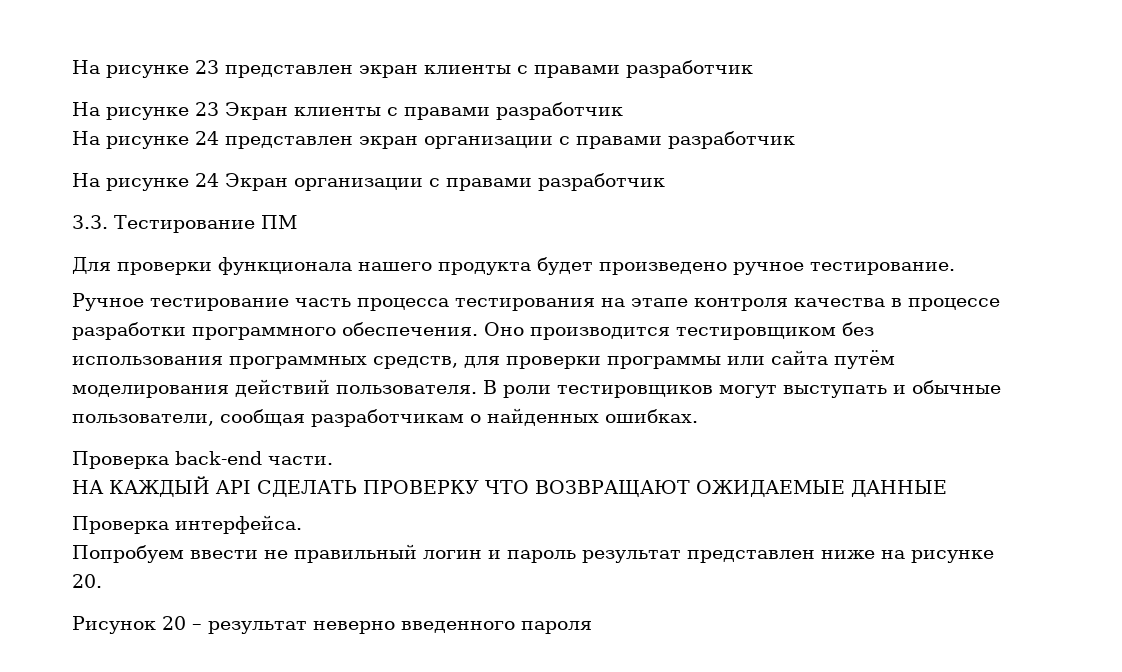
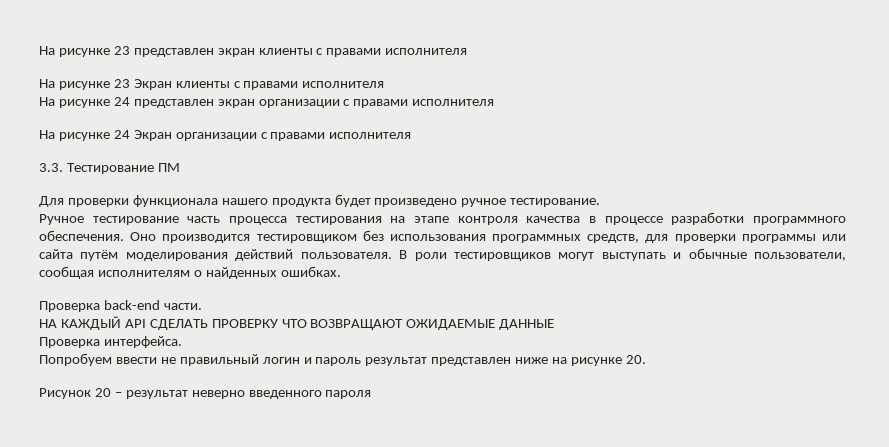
- На рисунке 23 представлен экран клиенты с правами разработчик
+ На рисунке 23 представлен экран клиенты с правами исполнителя
- На рисунке 23 Экран клиенты с правами разработчик
+ На рисунке 23 Экран клиенты с правами исполнителя
- На рисунке 24 представлен экран организации с правами разработчик
+ На рисунке 24 представлен экран организации с правами исполнителя
- На рисунке 24 Экран организации с правами разработчик
+ На рисунке 24 Экран организации с правами исполнителя
- В роли тестировщиков могут выступать и обычные пользователи, сообщая разработчикам о найденных ошибках.
+ В роли тестировщиков могут выступать и обычные пользователи, сообщая исполнителям о найденных ошибках.

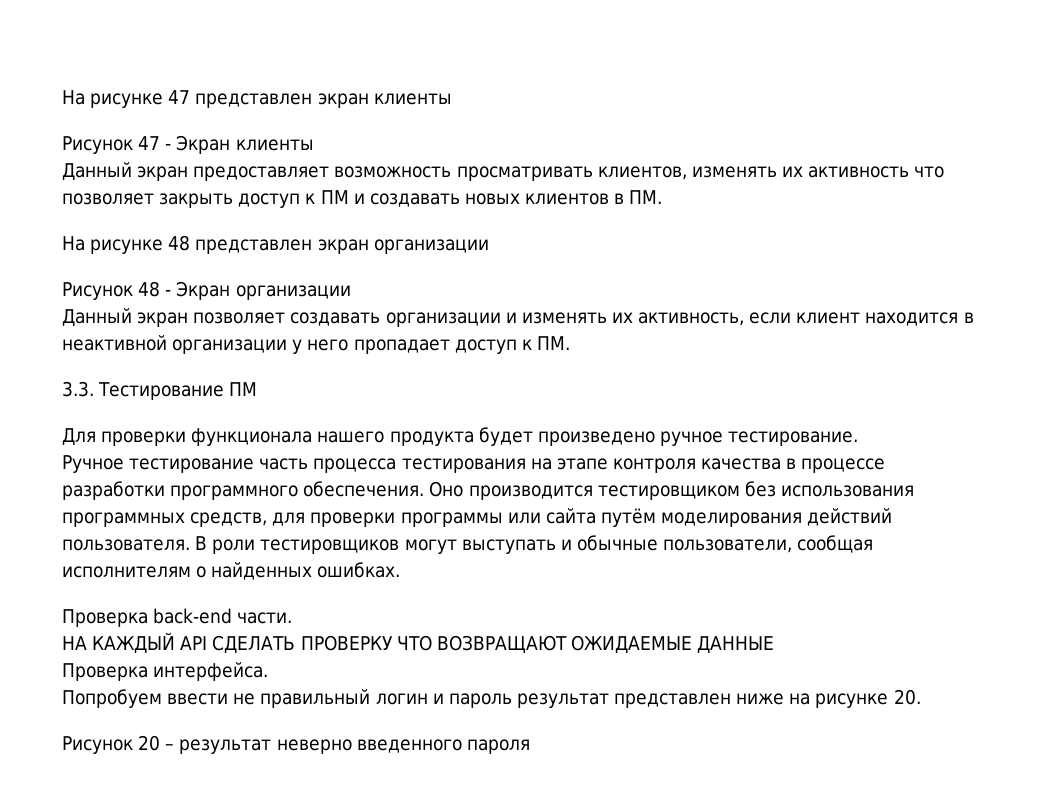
- На рисунке 23 представлен экран клиенты с правами исполнителя
- На рисунке 23 Экран клиенты с правами исполнителя
- На рисунке 24 представлен экран организации с правами исполнителя
- На рисунке 24 Экран организации с правами исполнителя
+ На рисунке 47 представлен экран клиенты
+ Рисунок 47 - Экран клиенты
+ Данный экран предоставляет возможность просматривать клиентов, изменять их активность что позволяет закрыть доступ к ПМ и создавать новых клиентов в ПМ.
+ На рисунке 48 представлен экран организации
+ Рисунок 48 - Экран организации
+ Данный экран позволяет создавать организации и изменять их активность, если клиент находится в неактивной организации у него пропадает доступ к ПМ.

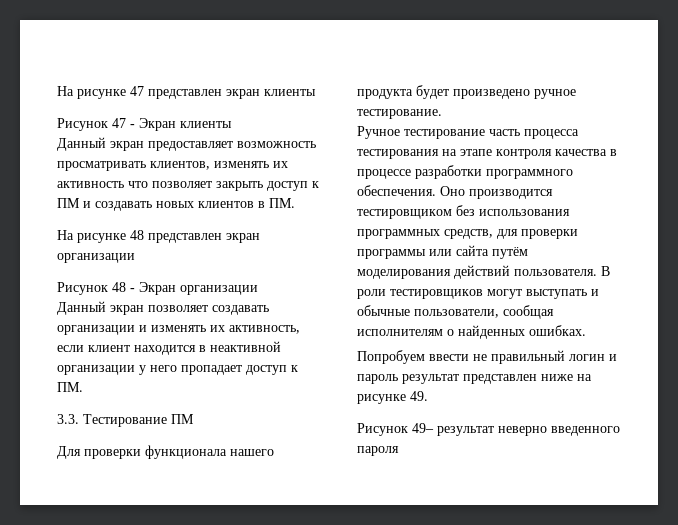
- Проверка back-end части.
- НА КАЖДЫЙ API СДЕЛАТЬ ПРОВЕРКУ ЧТО ВОЗВРАЩАЮТ ОЖИДАЕМЫЕ ДАННЫЕ
- Проверка интерфейса.
- Попробуем ввести не правильный логин и пароль результат представлен ниже на рисунке 20.
- Рисунок 20 – результат неверно введенного пароля
+ Попробуем ввести не правильный логин и пароль результат представлен ниже на рисунке 49.
+ Рисунок 49– результат неверно введенного пароля

